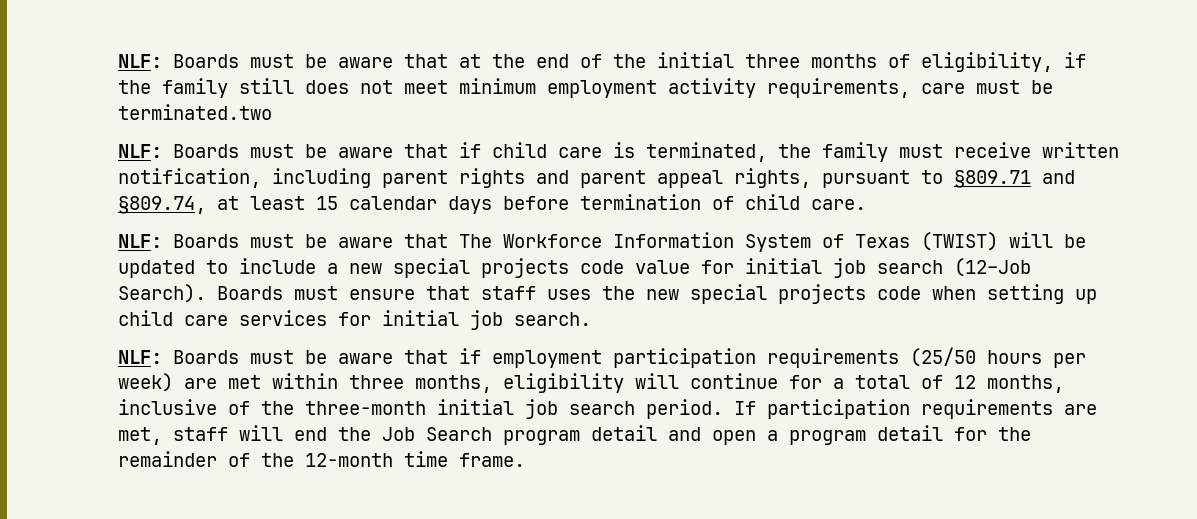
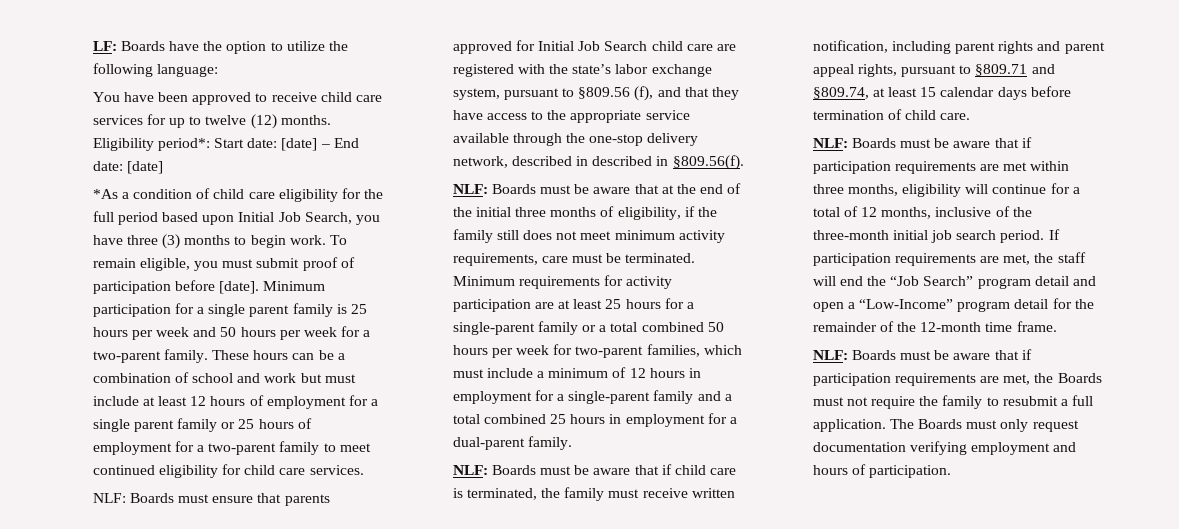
+ LF: Boards have the option to utilize the following language:
+ You have been approved to receive child care services for up to twelve (12) months. Eligibility period*: Start date: [date] – End date: [date]
+ *As a condition of child care eligibility for the full period based upon Initial Job Search, you have three (3) months to begin work. To remain eligible, you must submit proof of participation before [date]. Minimum participation for a single parent family is 25 hours per week and 50 hours per week for a two-parent family. These hours can be a combination of school and work but must include at least 12 hours of employment for a single parent family or 25 hours of employment for a two-parent family to meet continued eligibility for child care services.
+ NLF: Boards must ensure that parents approved for Initial Job Search child care are registered with the state’s labor exchange system, pursuant to §809.56 (f), and that they have access to the appropriate service available through the one-stop delivery network, described in described in §809.56(f).
- NLF: Boards must be aware that at the end of the initial three months of eligibility, if the family still does not meet minimum employment activity requirements, care must be terminated.two
+ NLF: Boards must be aware that at the end of the initial three months of eligibility, if the family still does not meet minimum activity requirements, care must be terminated. Minimum requirements for activity participation are at least 25 hours for a single-parent family or a total combined 50 hours per week for two-parent families, which must include a minimum of 12 hours in employment for a single-parent family and a total combined 25 hours in employment for a dual-parent family.
- NLF: Boards must be aware that The Workforce Information System of Texas (TWIST) will be updated to include a new special projects code value for initial job search (12–Job Search). Boards must ensure that staff uses the new special projects code when setting up child care services for initial job search.
- NLF: Boards must be aware that if employment participation requirements (25/50 hours per week) are met within three months, eligibility will continue for a total of 12 months, inclusive of the three-month initial job search period.
+ NLF: Boards must be aware that if participation requirements are met within three months, eligibility will continue for a total of 12 months, inclusive of the three-month initial job search period.
- If participation requirements are met, staff will end the Job Search program detail and open a program detail for the remainder of the 12-month time frame.
+ If participation requirements are met, the staff will end the “Job Search” program detail and open a “Low-Income” program detail for the remainder of the 12-month time frame.
+ NLF: Boards must be aware that if participation requirements are met, the Boards must not require the family to resubmit a full application. The Boards must only request documentation verifying employment and hours of participation.

